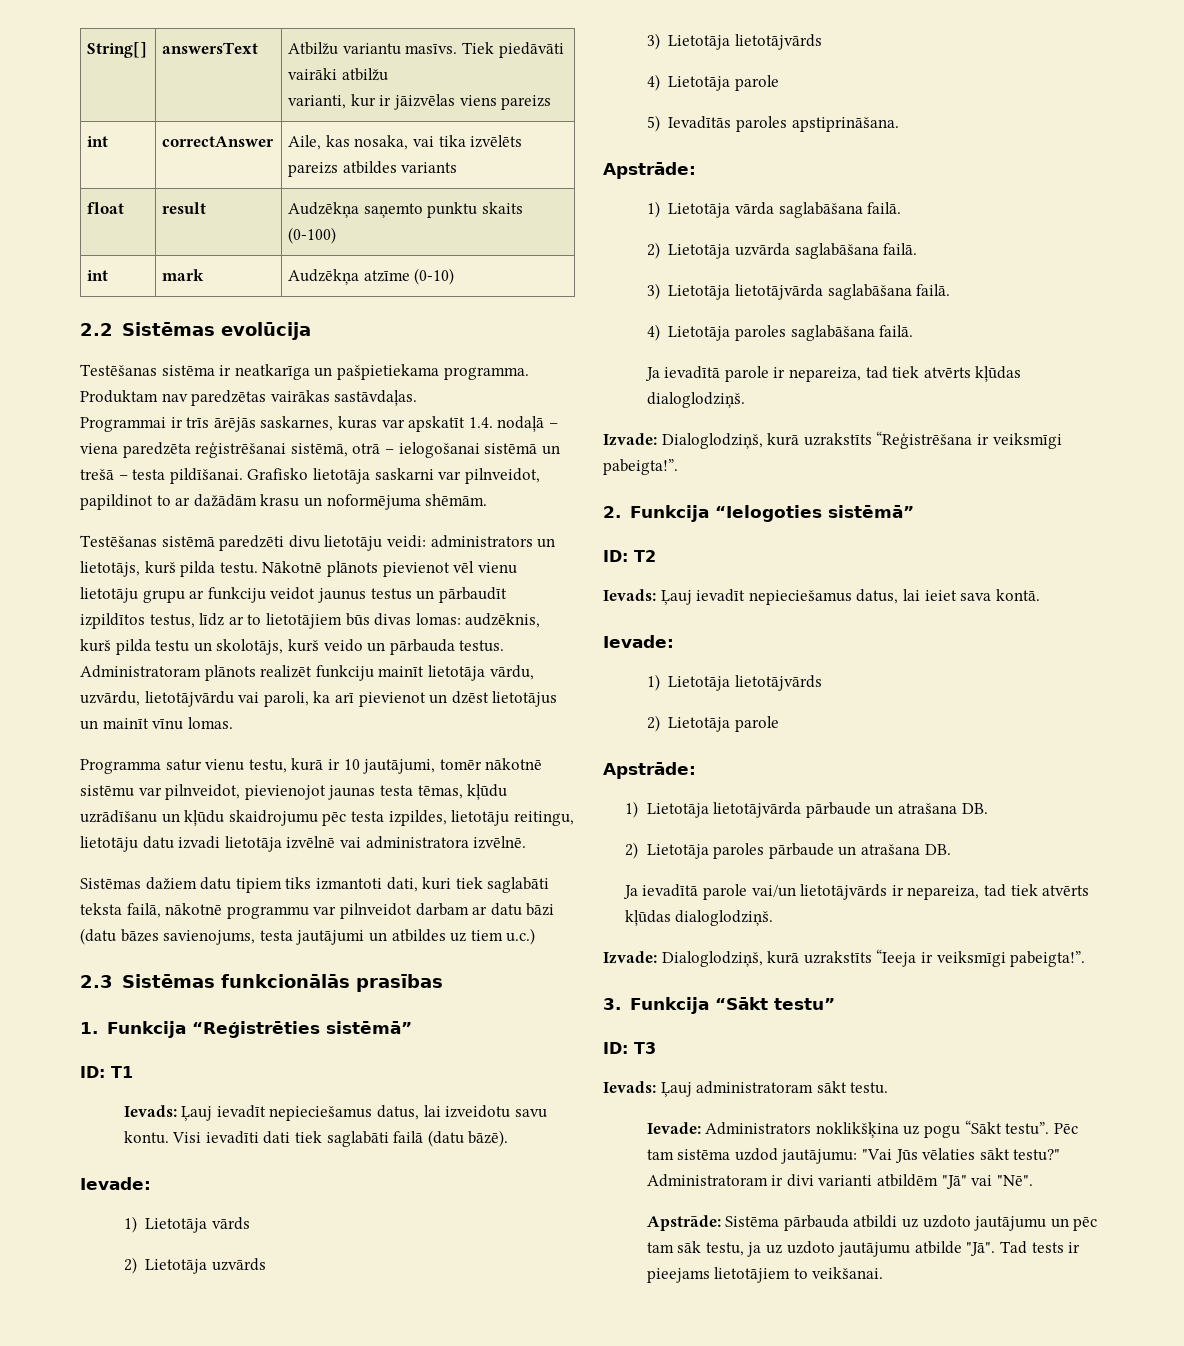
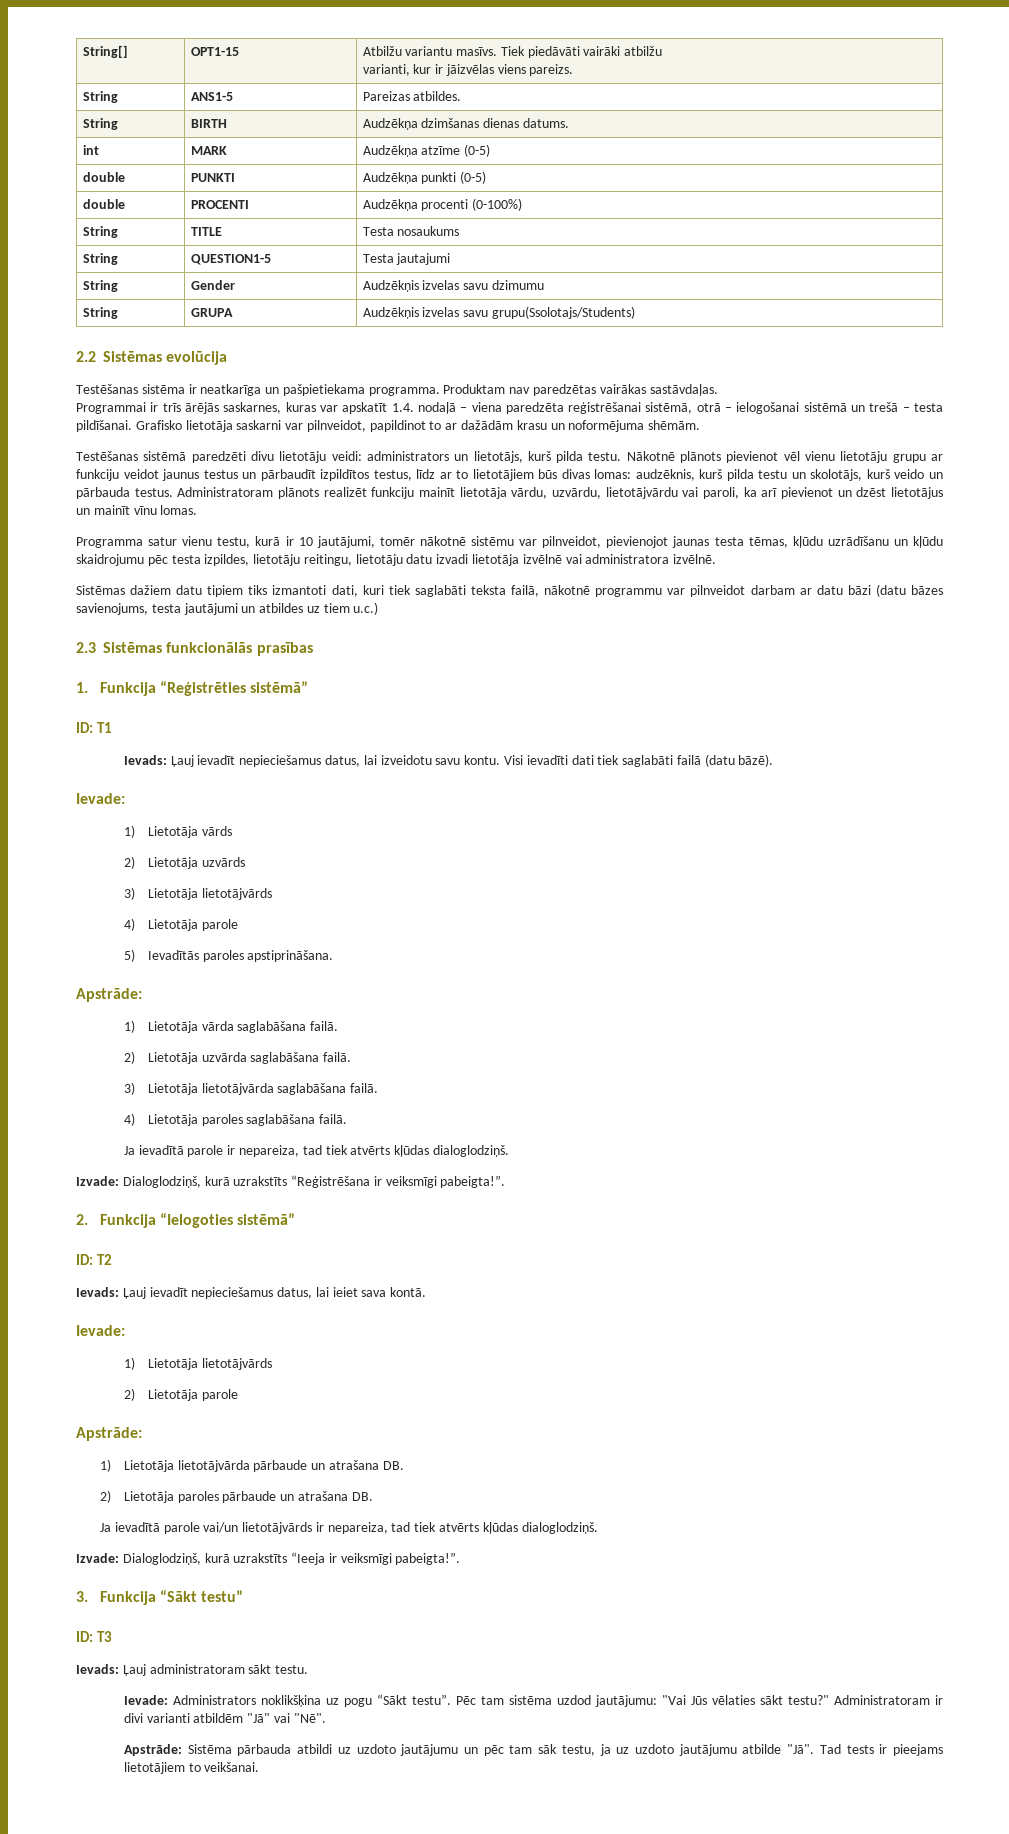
- String[] | answersText | Atbilžu variantu masīvs. Tiek piedāvāti vairāki atbilžu
- varianti, kur ir jāizvēlas viens pareizs
- int | correctAnswer | Aile, kas nosaka, vai tika izvēlēts pareizs atbildes variants
- float | result | Audzēkņa saņemto punktu skaits (0-100)
- int | mark | Audzēkņa atzīme (0-10)
+ String[] | OPT1-15 | Atbilžu variantu masīvs. Tiek piedāvāti vairāki atbilžu
+ varianti, kur ir jāizvēlas viens pareizs.
+ String | ANS1-5 | Pareizas atbildes.
+ String | BIRTH | Audzēkņa dzimšanas dienas datums.
+ int | MARK | Audzēkņa atzīme (0-5)
+ double | PUNKTI | Audzēkņa punkti (0-5)
+ double | PROCENTI | Audzēkņa procenti (0-100%)
+ String | TITLE | Testa nosaukums
+ String | QUESTION1-5 | Testa jautajumi
+ String | Gender | Audzēkņis izvelas savu dzimumu
+ String | GRUPA | Audzēkņis izvelas savu grupu(Ssolotajs/Students)

